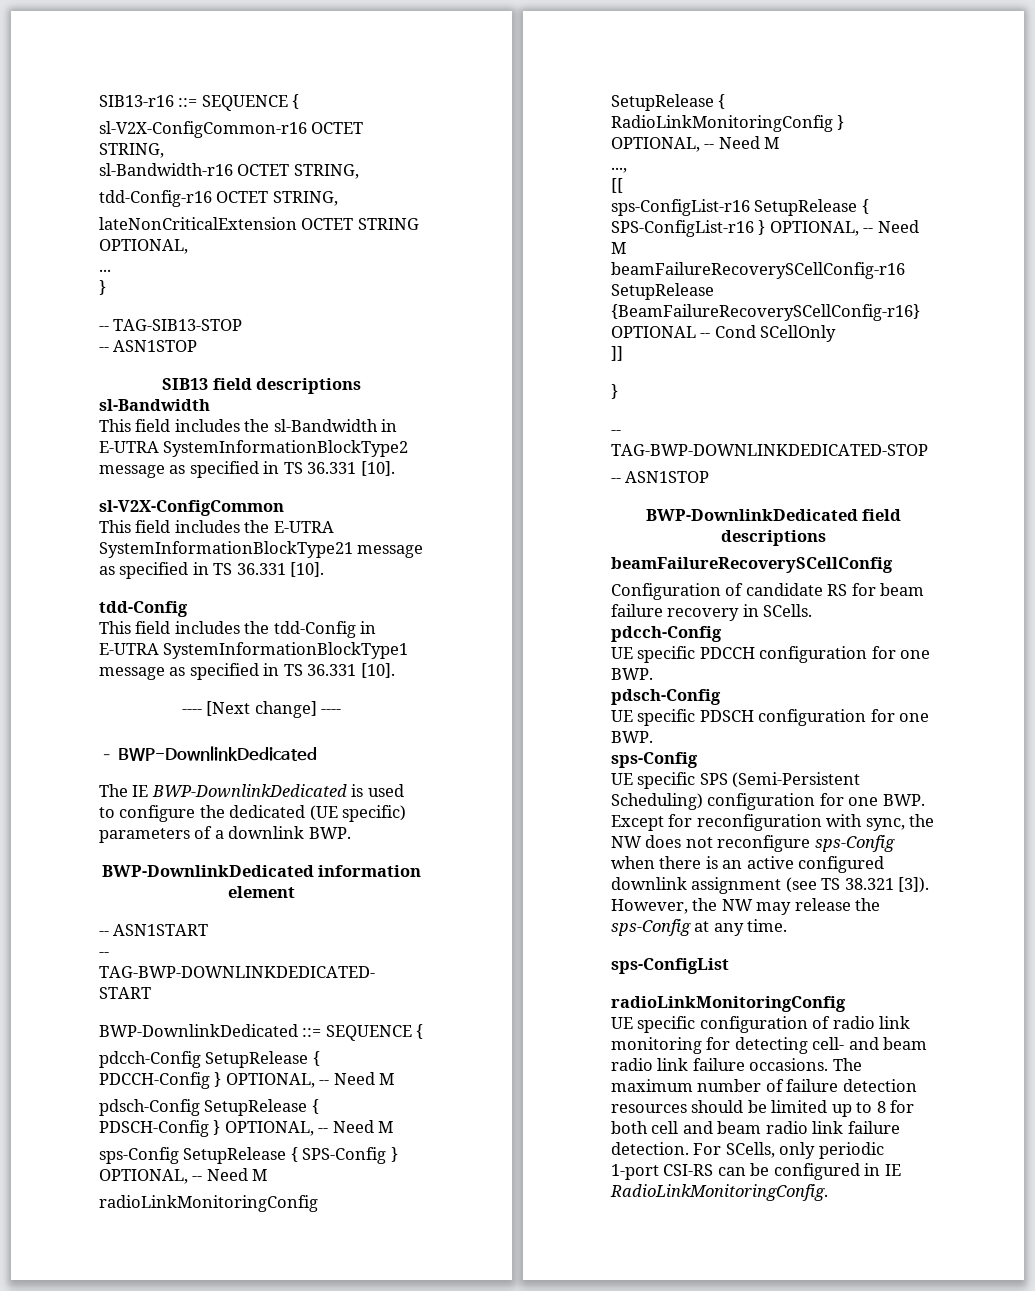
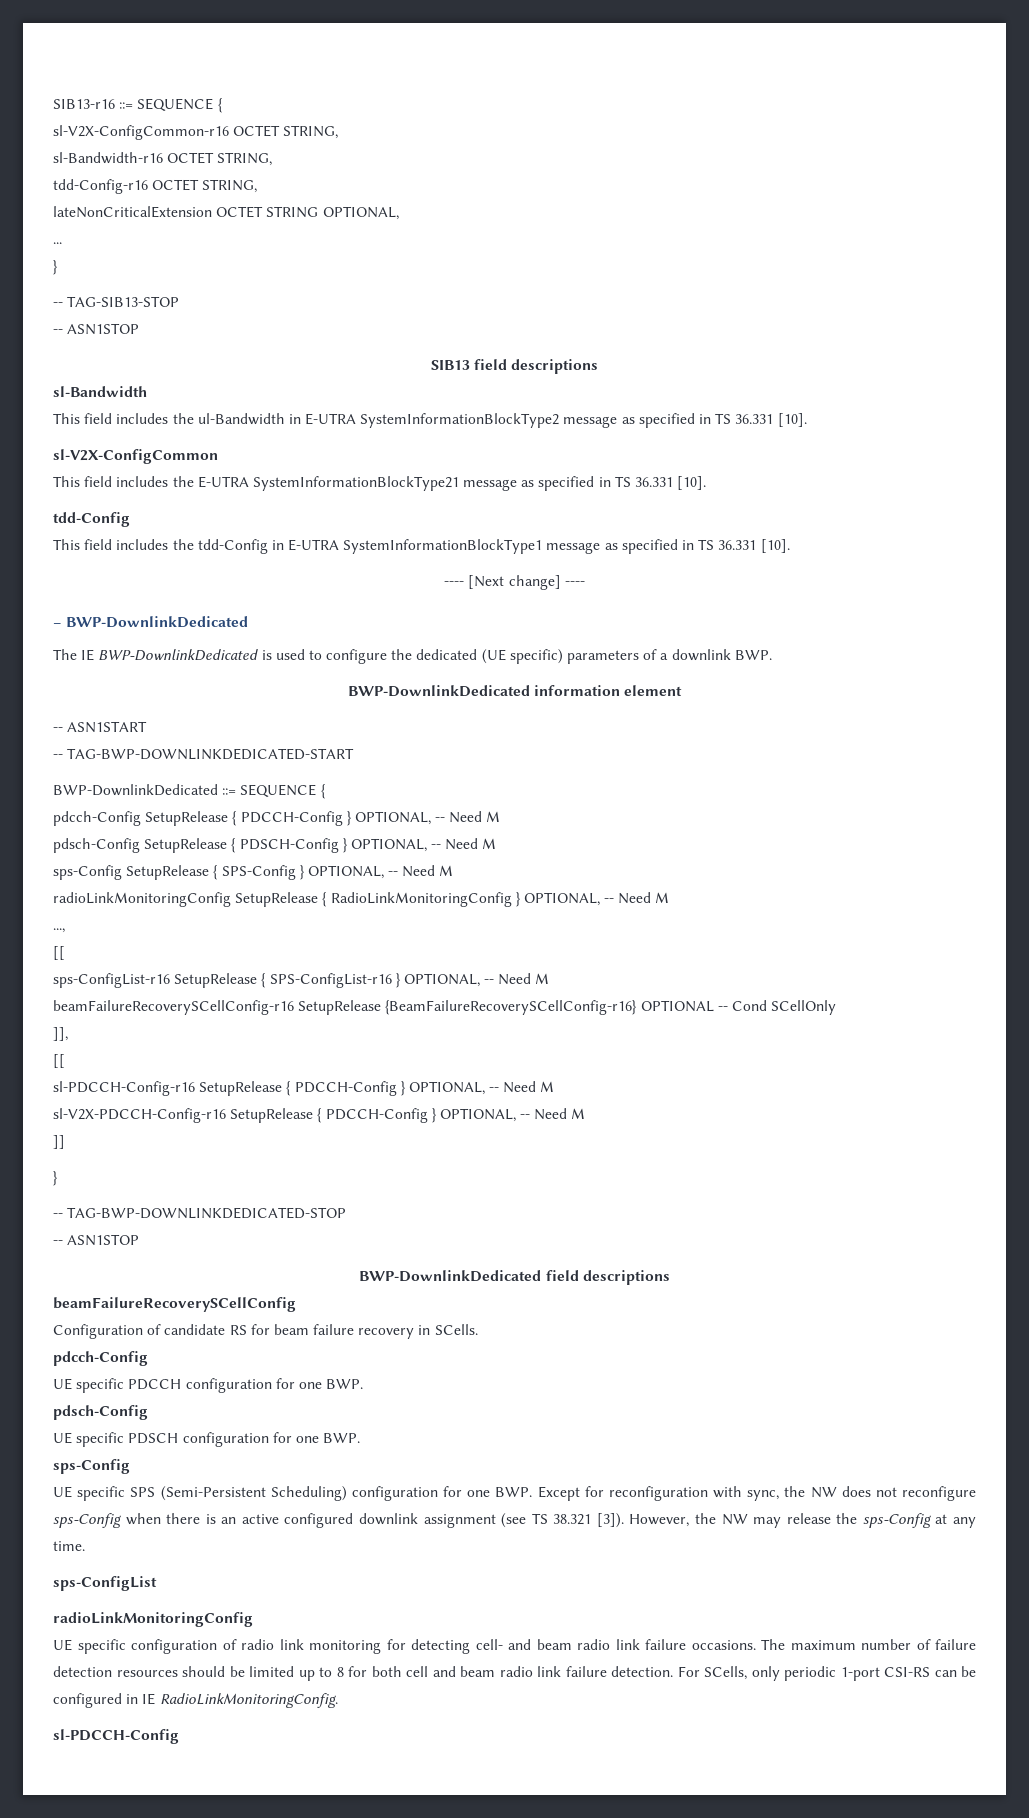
- This field includes the sl-Bandwidth in E-UTRA SystemInformationBlockType2 message as specified in TS 36.331 [10].
+ This field includes the ul-Bandwidth in E-UTRA SystemInformationBlockType2 message as specified in TS 36.331 [10].
+ ]],
+ [[
+ sl-PDCCH-Config-r16 SetupRelease { PDCCH-Config } OPTIONAL, -- Need M
+ sl-V2X-PDCCH-Config-r16 SetupRelease { PDCCH-Config } OPTIONAL, -- Need M
+ sl-PDCCH-Config

